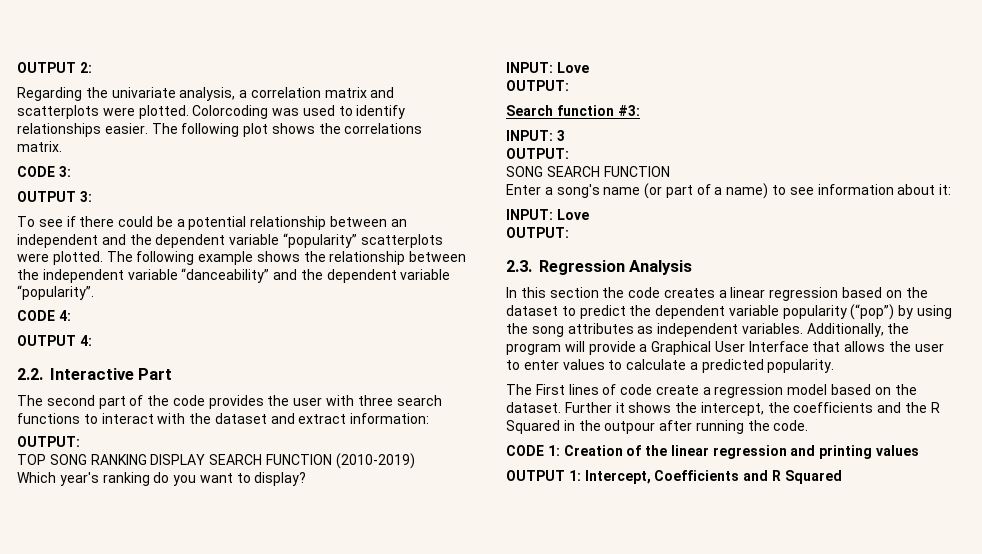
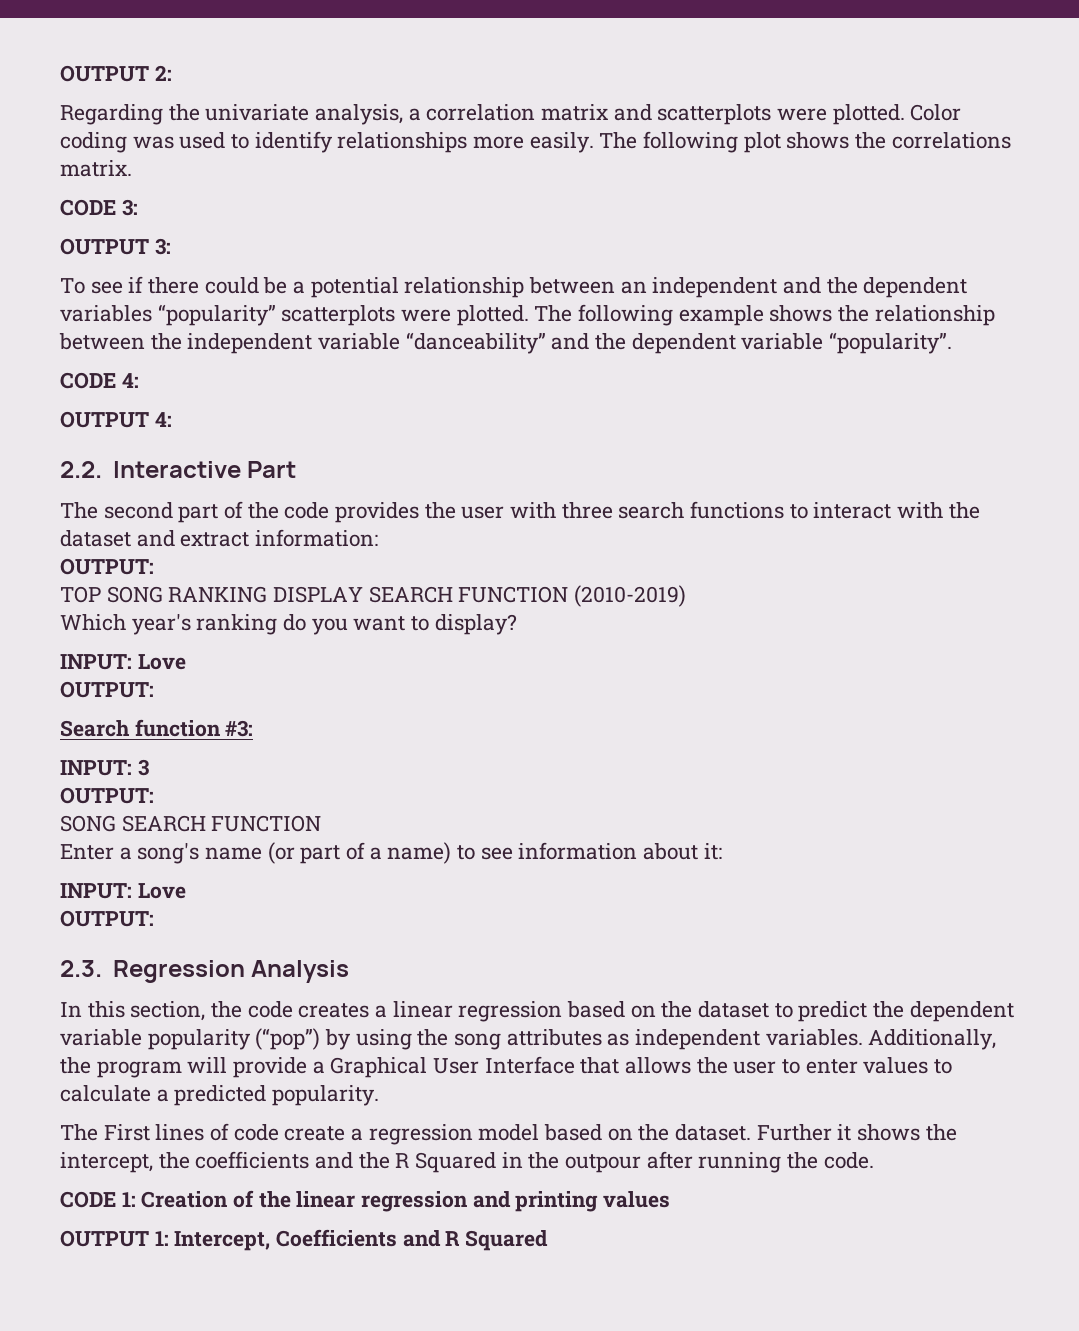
- Colorcoding was used to identify relationships easier.
+ Color coding was used to identify relationships more easily.
- To see if there could be a potential relationship between an independent and the dependent variable “popularity” scatterplots were plotted.
+ To see if there could be a potential relationship between an independent and the dependent variables “popularity” scatterplots were plotted.
- In this section the code creates a linear regression based on the dataset to predict the dependent variable popularity (“pop”) by using the song attributes as independent variables.
+ In this section, the code creates a linear regression based on the dataset to predict the dependent variable popularity (“pop”) by using the song attributes as independent variables.

